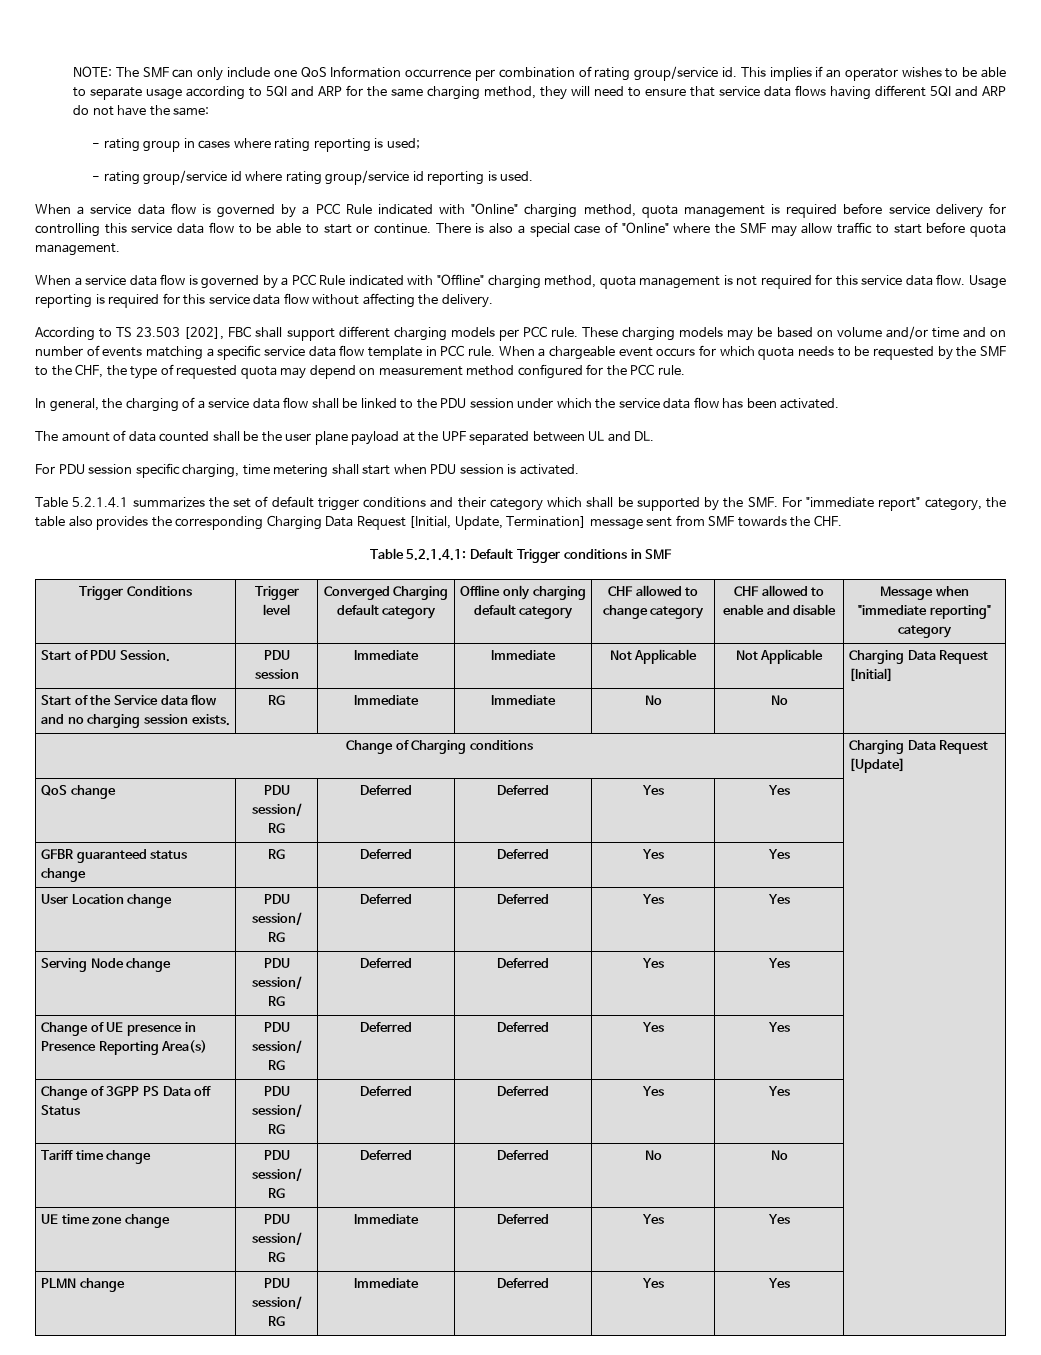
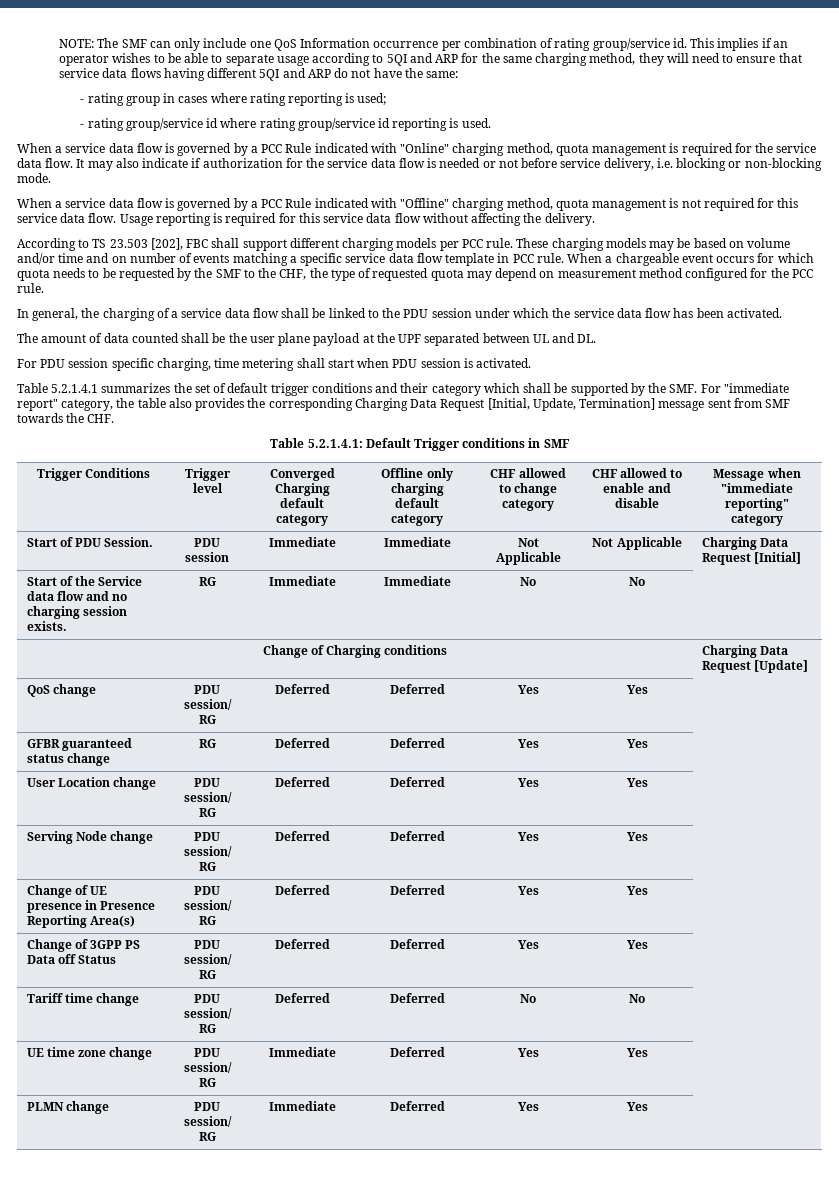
- When a service data flow is governed by a PCC Rule indicated with "Online" charging method, quota management is required before service delivery for controlling this service data flow to be able to start or continue. There is also a special case of "Online" where the SMF may allow traffic to start before quota management.
+ When a service data flow is governed by a PCC Rule indicated with "Online" charging method, quota management is required for the service data flow. It may also indicate if authorization for the service data flow is needed or not before service delivery, i.e. blocking or non-blocking mode.

